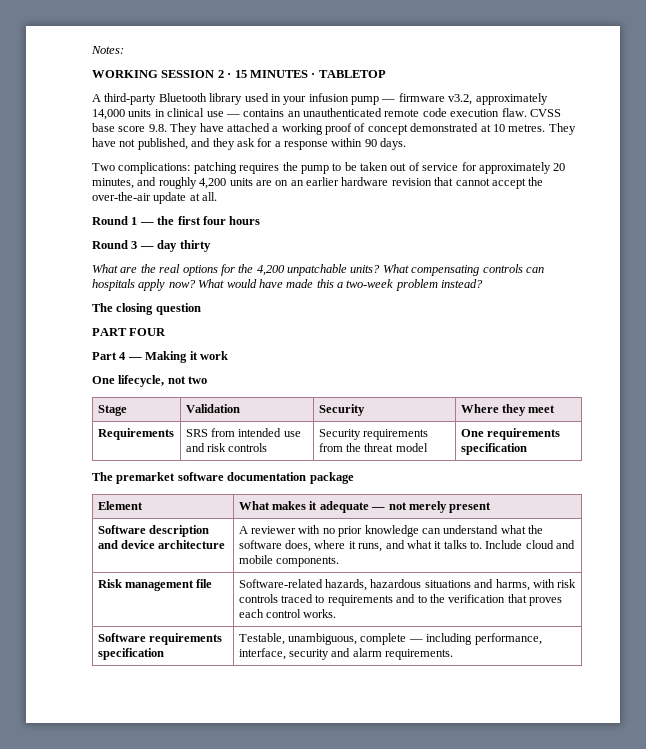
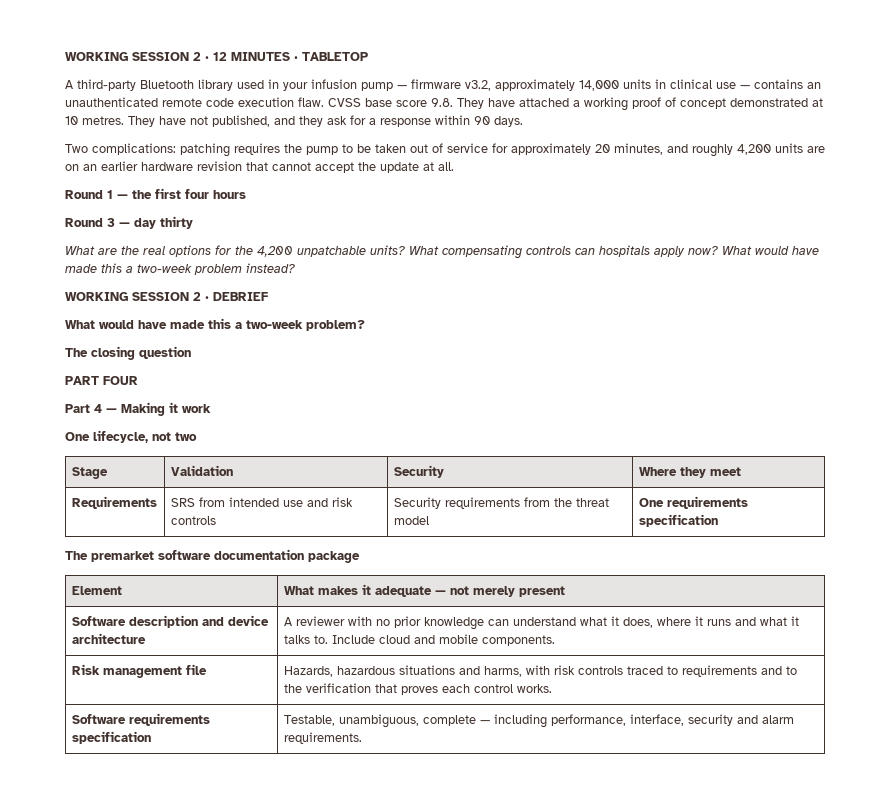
- Notes:
- WORKING SESSION 2 · 15 MINUTES · TABLETOP
+ WORKING SESSION 2 · 12 MINUTES · TABLETOP
- Two complications: patching requires the pump to be taken out of service for approximately 20 minutes, and roughly 4,200 units are on an earlier hardware revision that cannot accept the over-the-air update at all.
+ Two complications: patching requires the pump to be taken out of service for approximately 20 minutes, and roughly 4,200 units are on an earlier hardware revision that cannot accept the update at all.
+ WORKING SESSION 2 · DEBRIEF
+ What would have made this a two-week problem?
- Software description and device architecture | A reviewer with no prior knowledge can understand what the software does, where it runs, and what it talks to. Include cloud and mobile components.
+ Software description and device architecture | A reviewer with no prior knowledge can understand what it does, where it runs and what it talks to. Include cloud and mobile components.
- Risk management file | Software-related hazards, hazardous situations and harms, with risk controls traced to requirements and to the verification that proves each control works.
+ Risk management file | Hazards, hazardous situations and harms, with risk controls traced to requirements and to the verification that proves each control works.

